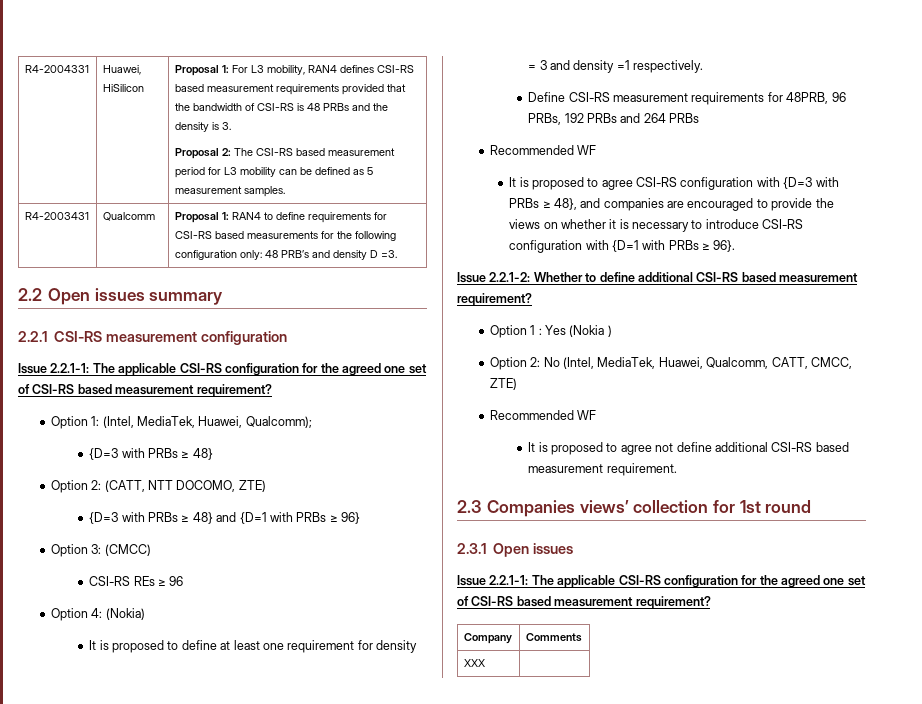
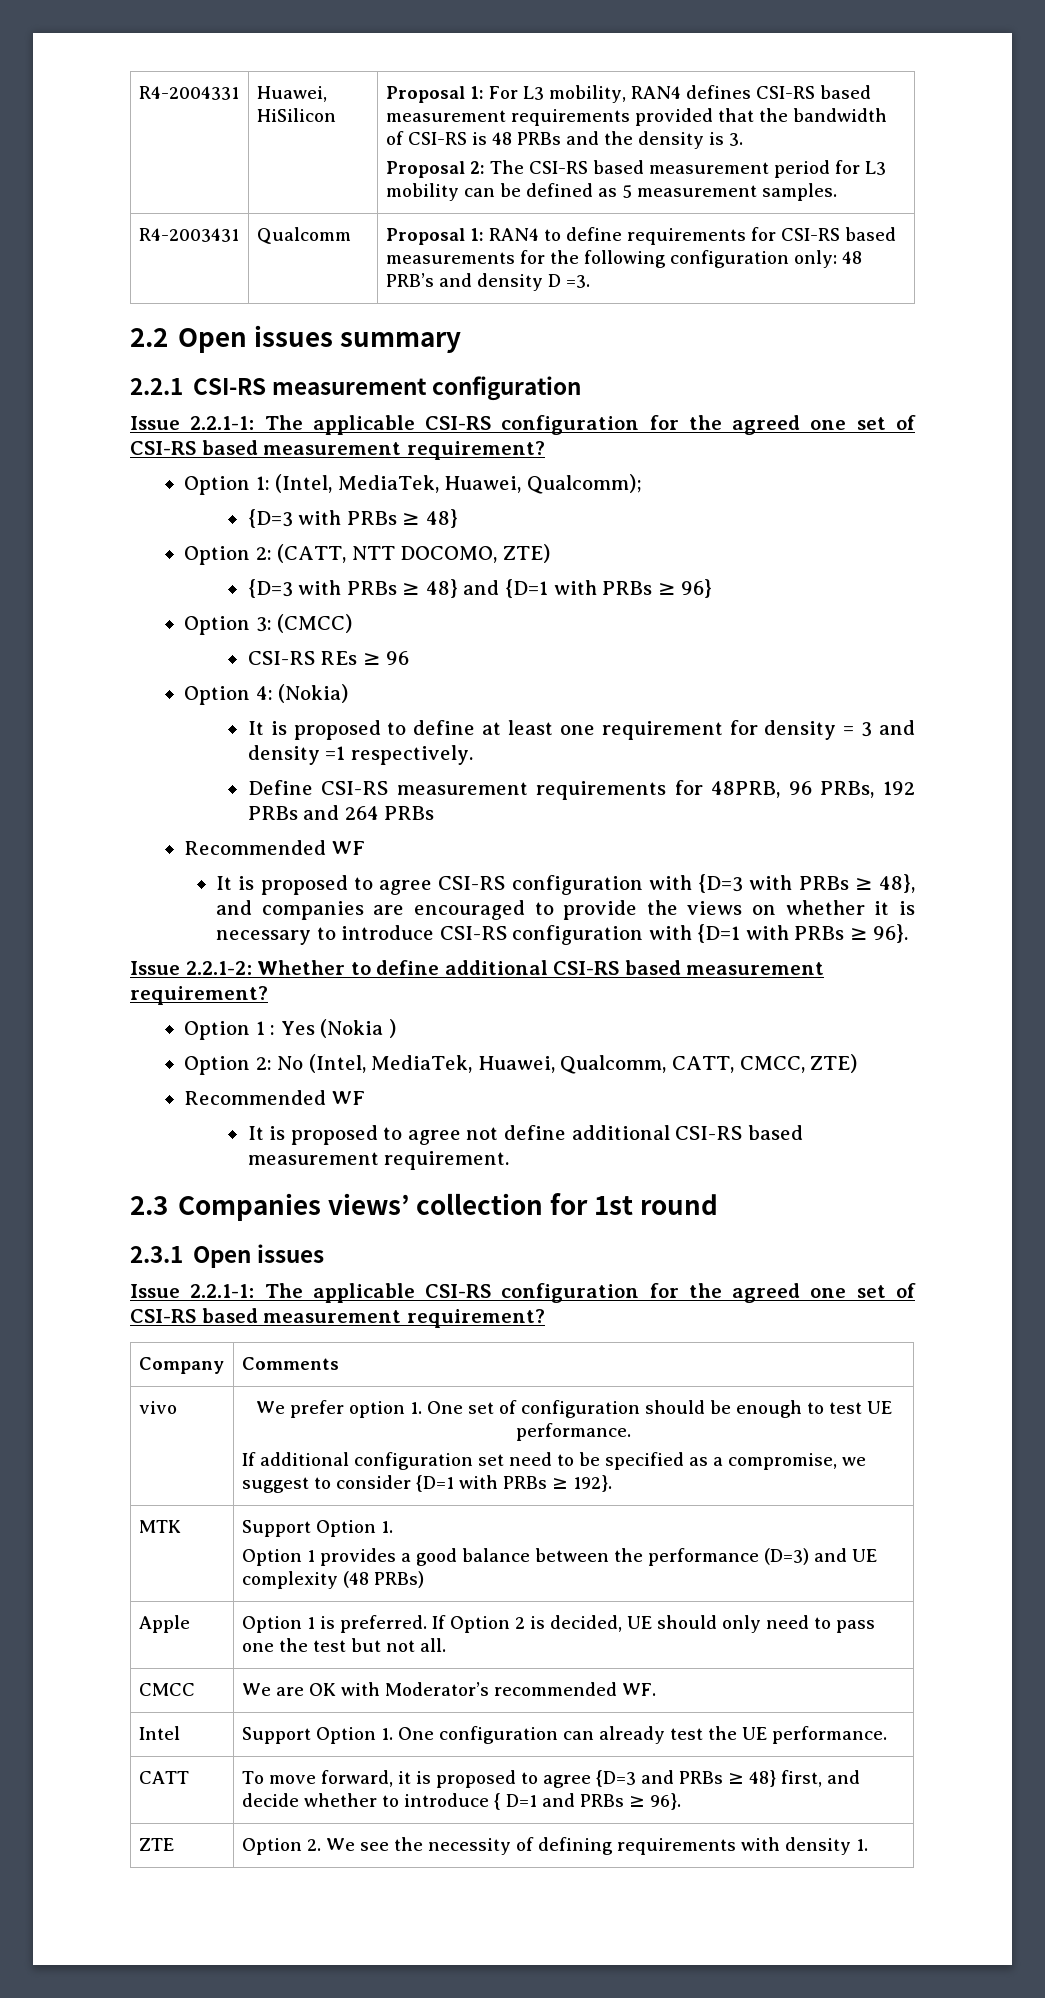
- XXX |
+ vivo | We prefer option 1. One set of configuration should be enough to test UE performance.
+ If additional configuration set need to be specified as a compromise, we suggest to consider {D=1 with PRBs ≥ 192}.
+ MTK | Support Option 1.
+ Option 1 provides a good balance between the performance (D=3) and UE complexity (48 PRBs)
+ Apple | Option 1 is preferred. If Option 2 is decided, UE should only need to pass one the test but not all.
+ CMCC | We are OK with Moderator’s recommended WF.
+ Intel | Support Option 1. One configuration can already test the UE performance.
+ CATT | To move forward, it is proposed to agree {D=3 and PRBs ≥ 48} first, and decide whether to introduce { D=1 and PRBs ≥ 96}.
+ ZTE | Option 2. We see the necessity of defining requirements with density 1.

